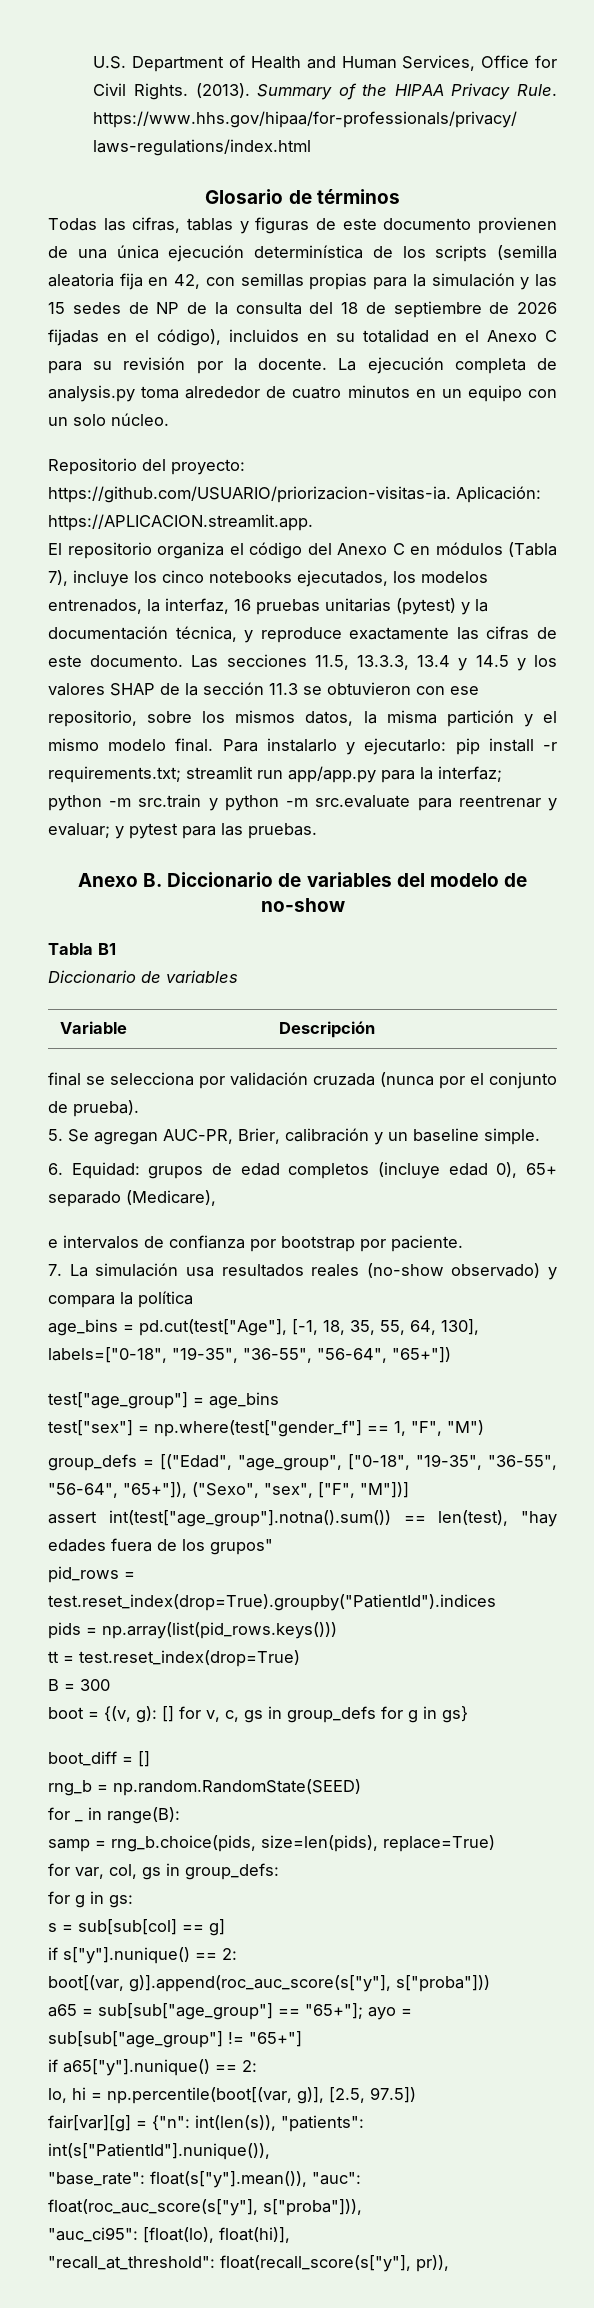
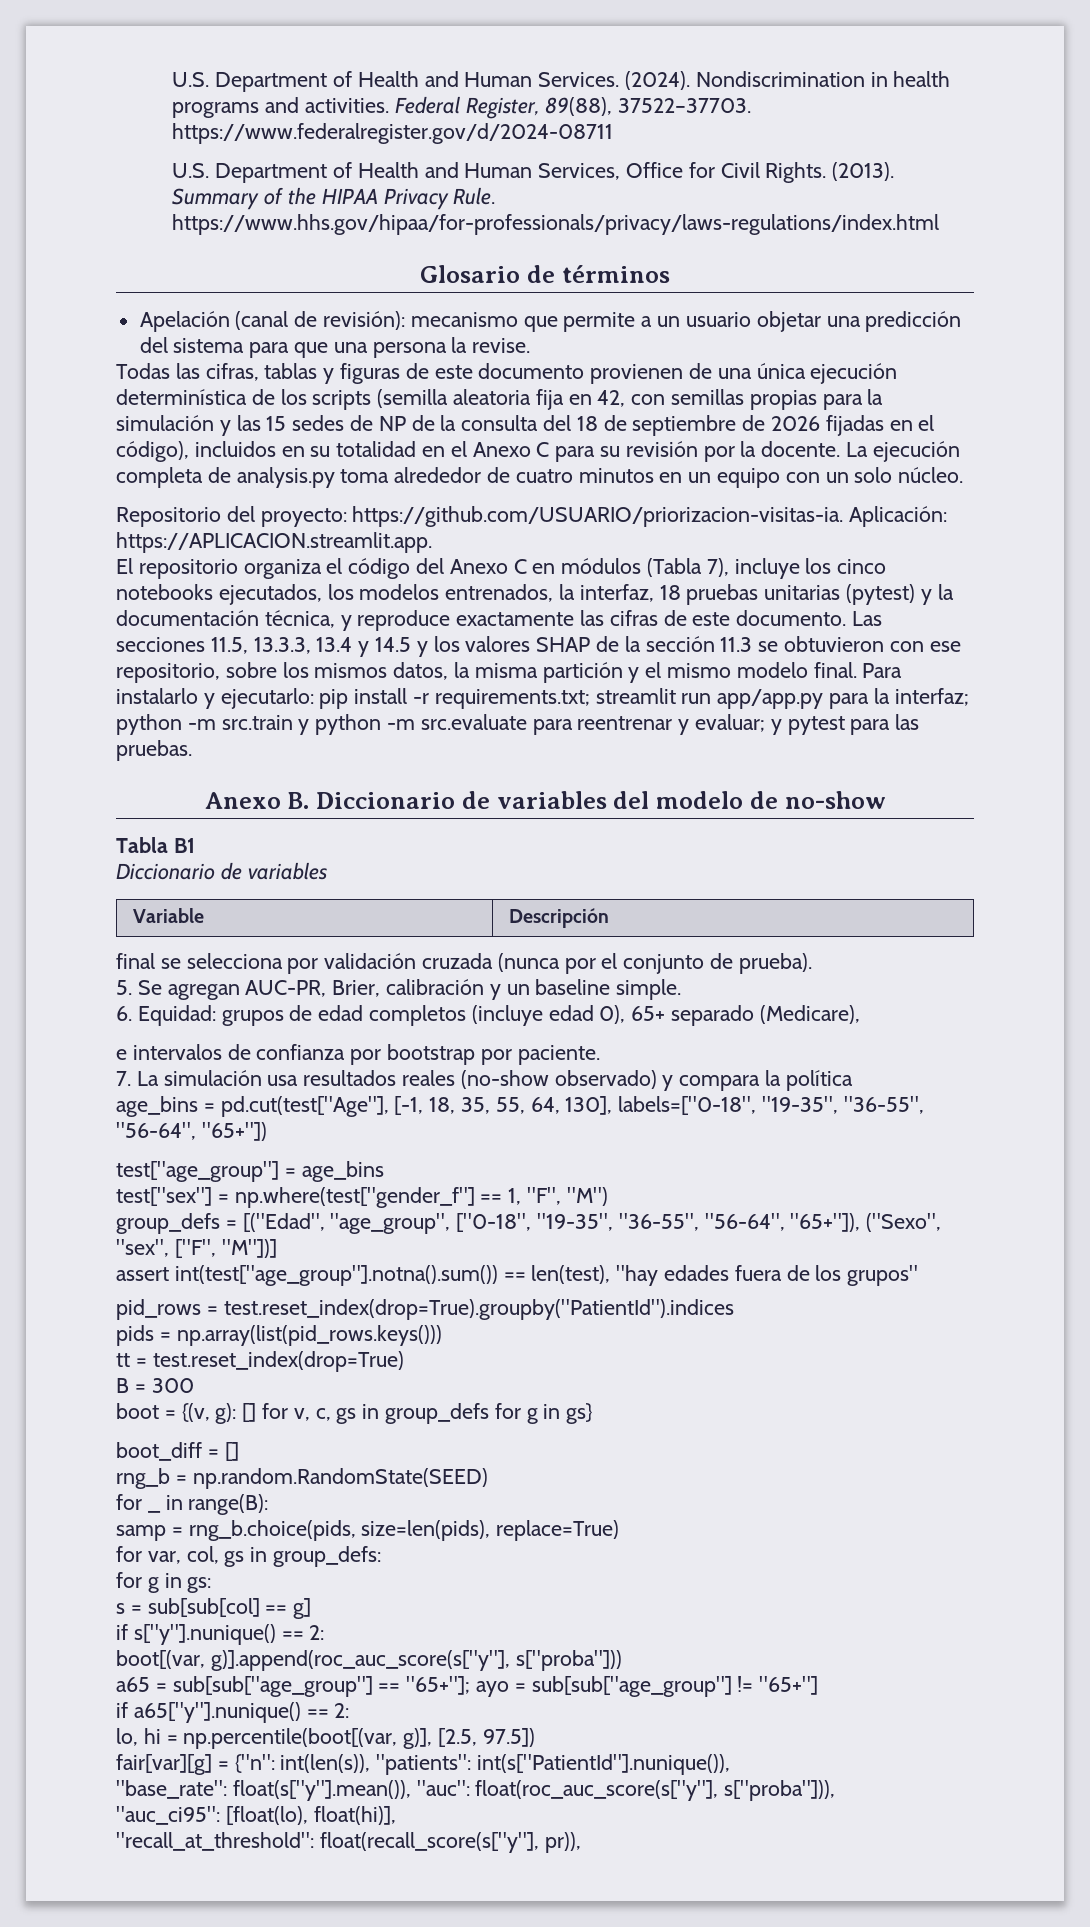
+ U.S. Department of Health and Human Services. (2024). Nondiscrimination in health programs and activities. Federal Register, 89(88), 37522–37703. https://www.federalregister.gov/d/2024-08711
+ Apelación (canal de revisión): mecanismo que permite a un usuario objetar una predicción del sistema para que una persona la revise.
- El repositorio organiza el código del Anexo C en módulos (Tabla 7), incluye los cinco notebooks ejecutados, los modelos entrenados, la interfaz, 16 pruebas unitarias (pytest) y la documentación técnica, y reproduce exactamente las cifras de este documento.
+ El repositorio organiza el código del Anexo C en módulos (Tabla 7), incluye los cinco notebooks ejecutados, los modelos entrenados, la interfaz, 18 pruebas unitarias (pytest) y la documentación técnica, y reproduce exactamente las cifras de este documento.

